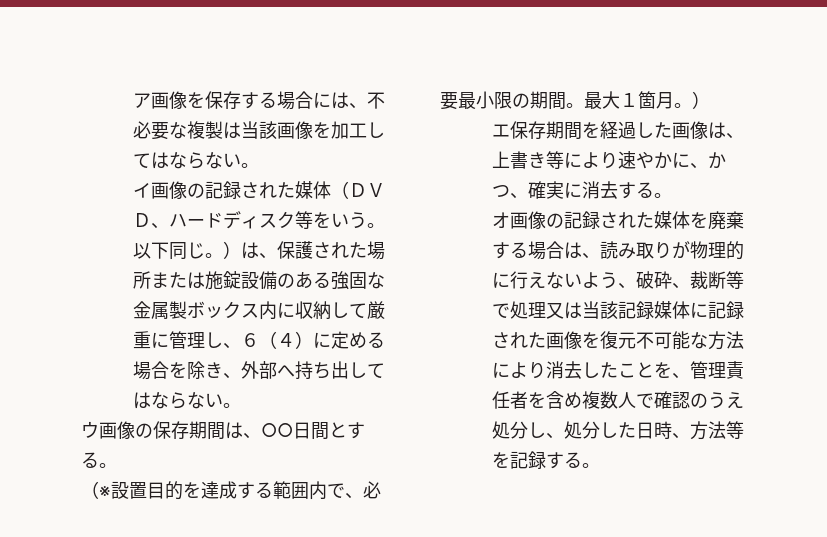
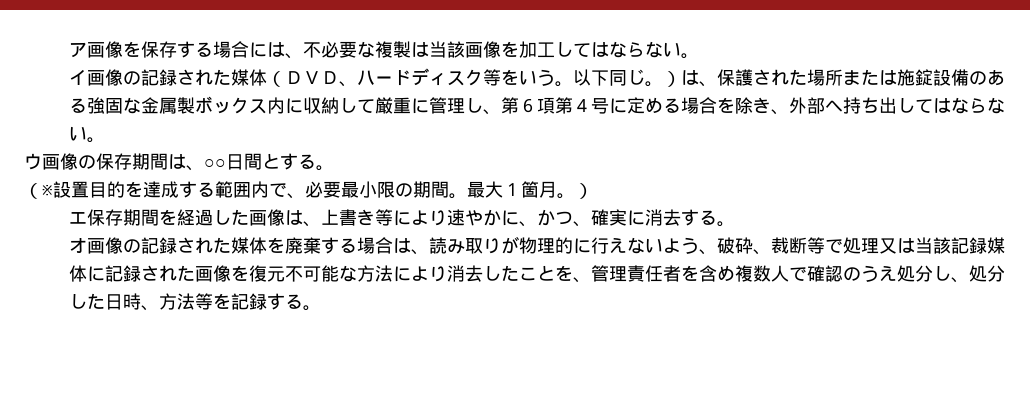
- 以下同じ。）は、保護された場所または施錠設備のある強固な金属製ボックス内に収納して厳重に管理し、６（４）に定める場合を除き、外部へ持ち出してはならない。
+ 以下同じ。）は、保護された場所または施錠設備のある強固な金属製ボックス内に収納して厳重に管理し、第６項第４号に定める場合を除き、外部へ持ち出してはならない。

